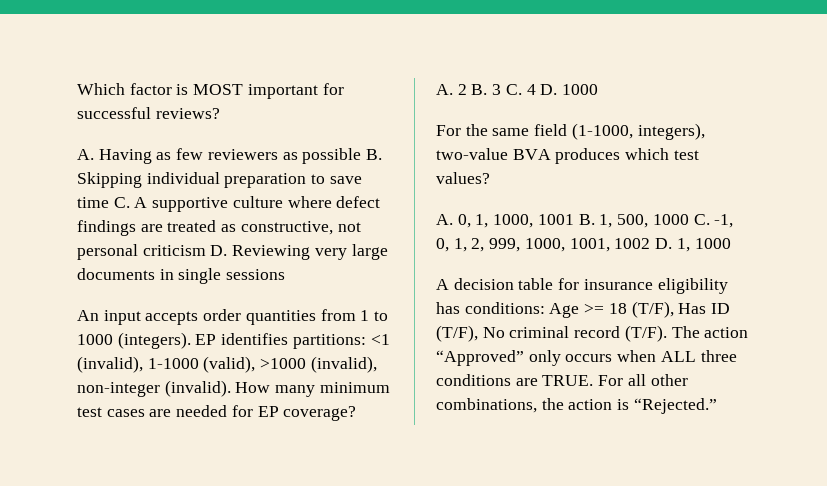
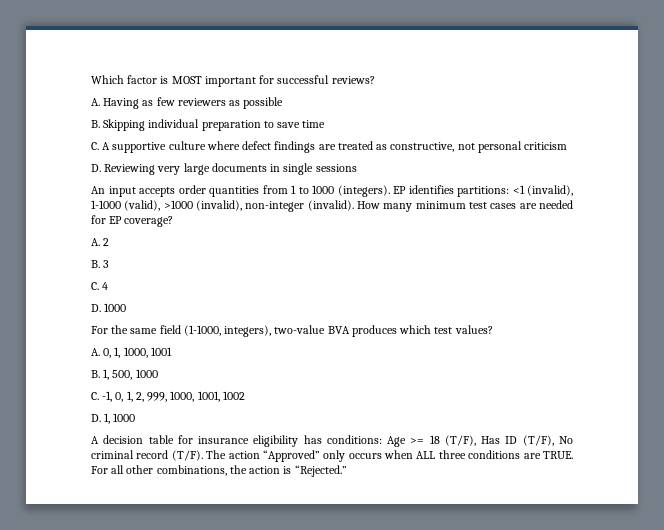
- A. Having as few reviewers as possible B. Skipping individual preparation to save time C. A supportive culture where defect findings are treated as constructive, not personal criticism D. Reviewing very large documents in single sessions
+ A. Having as few reviewers as possible
+ B. Skipping individual preparation to save time
+ C. A supportive culture where defect findings are treated as constructive, not personal criticism
+ D. Reviewing very large documents in single sessions
- A. 2 B. 3 C. 4 D. 1000
+ A. 2
+ B. 3
+ C. 4
+ D. 1000
- A. 0, 1, 1000, 1001 B. 1, 500, 1000 C. -1, 0, 1, 2, 999, 1000, 1001, 1002 D. 1, 1000
+ A. 0, 1, 1000, 1001
+ B. 1, 500, 1000
+ C. -1, 0, 1, 2, 999, 1000, 1001, 1002
+ D. 1, 1000

